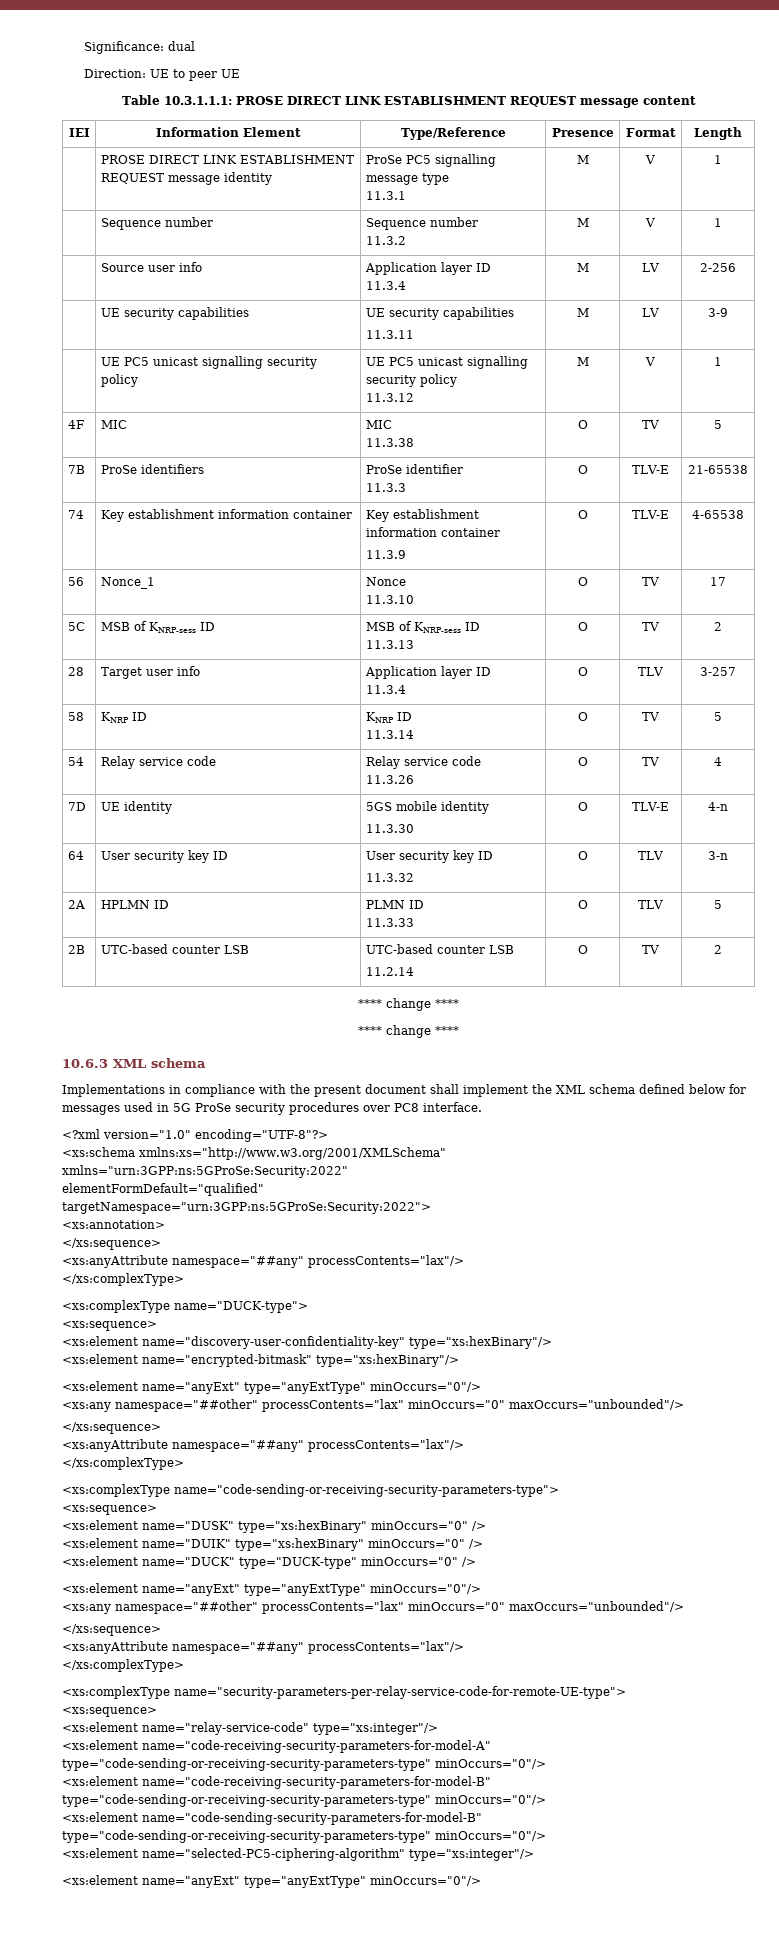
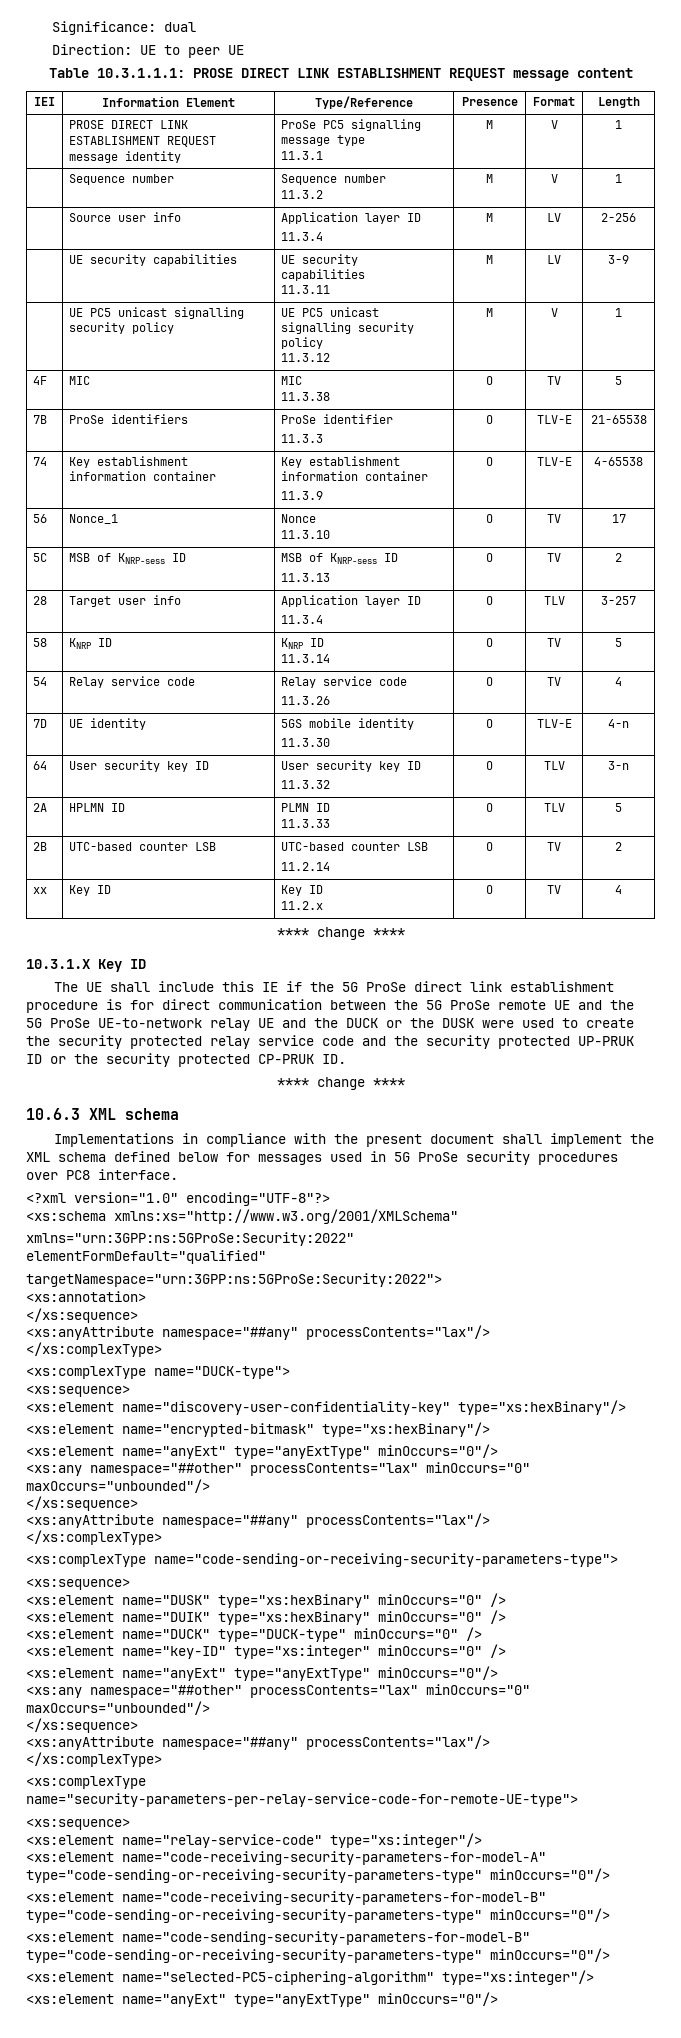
  2B | UTC-based counter LSB | UTC-based counter LSB
  11.2.14 | O | TV | 2
+ xx | Key ID | Key ID
+ 11.2.x | O | TV | 4
  **** change ****
+ 10.3.1.X Key ID
+ The UE shall include this IE if the 5G ProSe direct link establishment procedure is for direct communication between the 5G ProSe remote UE and the 5G ProSe UE-to-network relay UE and the DUCK or the DUSK were used to create the security protected relay service code and the security protected UP-PRUK ID or the security protected CP-PRUK ID.
+ <xs:element name="key-ID" type="xs:integer" minOccurs="0" />

